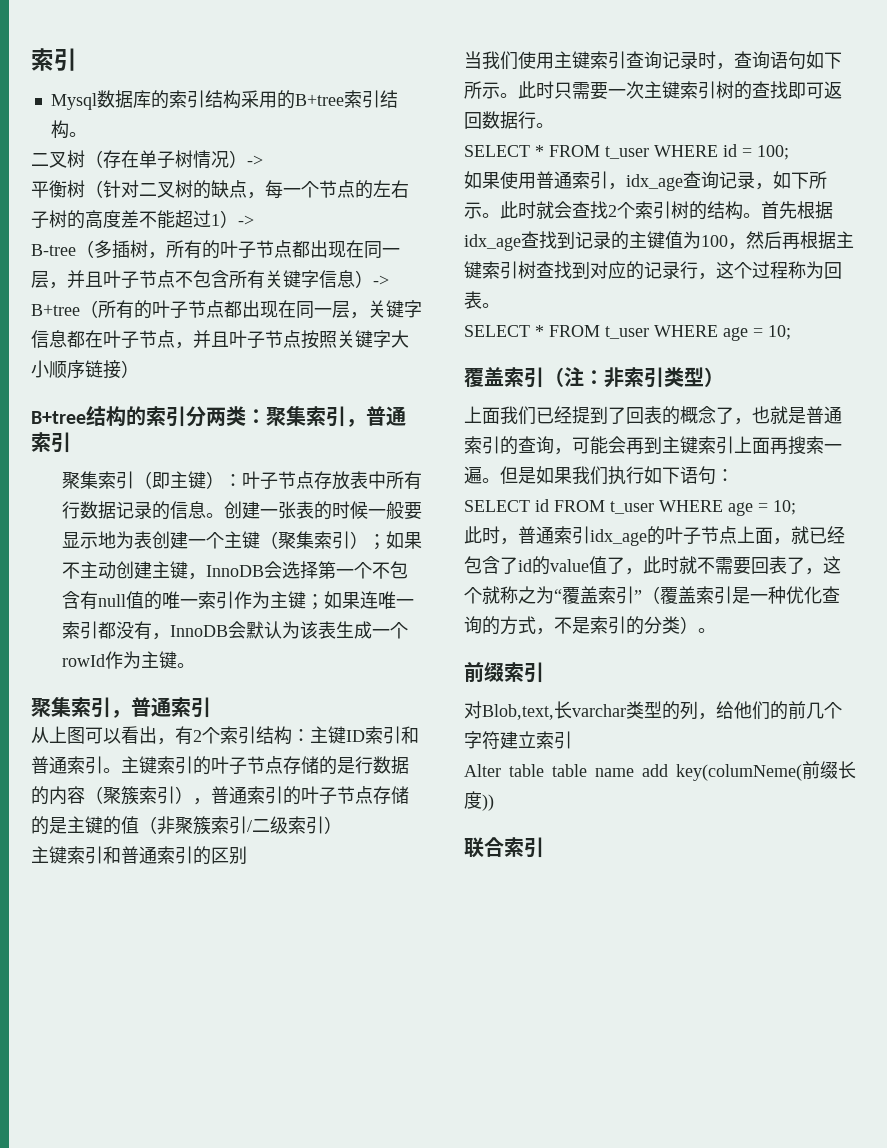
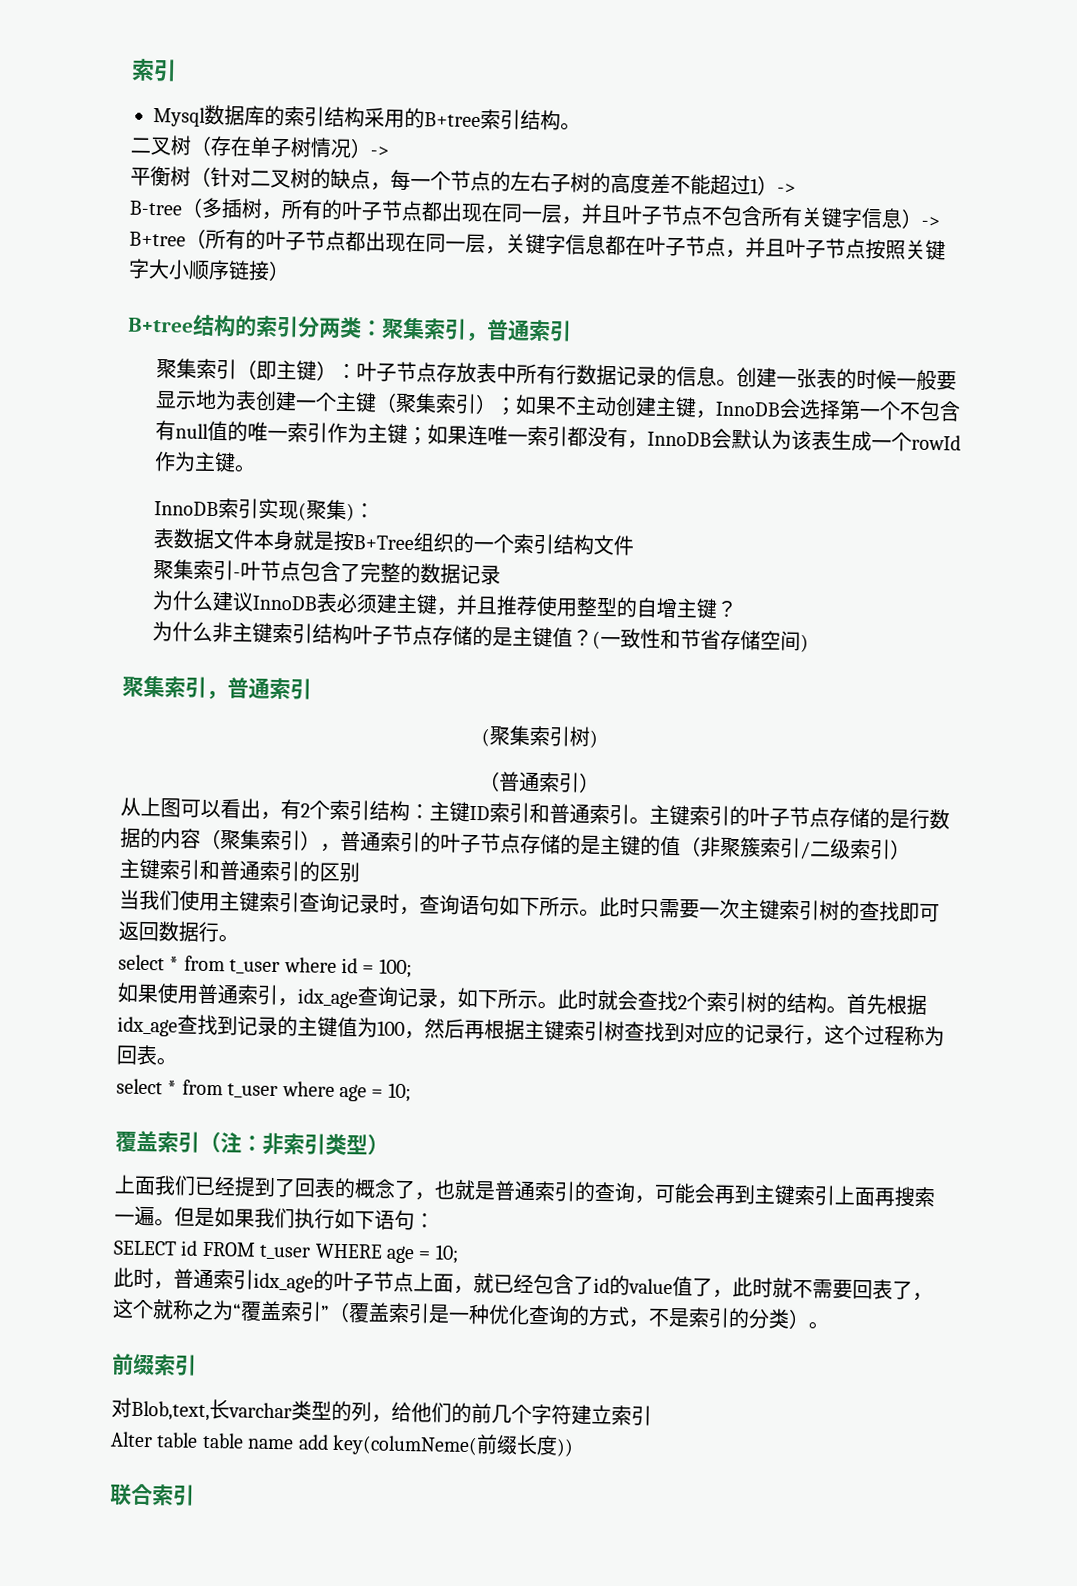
  创建一张表的时候一般要显示地为表创建一个主键（聚集索引）；如果不主动创建主键，InnoDB会选择第一个不包含有null值的唯一索引作为主键；如果连唯一索引都没有，InnoDB会默认为该表生成一个rowId作为主键。
+ InnoDB索引实现(聚集)：
+ 表数据文件本身就是按B+Tree组织的一个索引结构文件
+ 聚集索引-叶节点包含了完整的数据记录
+ 为什么建议InnoDB表必须建主键，并且推荐使用整型的自增主键？
+ 为什么非主键索引结构叶子节点存储的是主键值？(一致性和节省存储空间)
  聚集索引，普通索引
+ (聚集索引树)
+ （普通索引）
- 主键索引的叶子节点存储的是行数据的内容（聚簇索引），普通索引的叶子节点存储的是主键的值（非聚簇索引/二级索引）
+ 主键索引的叶子节点存储的是行数据的内容（聚集索引），普通索引的叶子节点存储的是主键的值（非聚簇索引/二级索引）
- SELECT * FROM t_user WHERE id = 100;
+ select * from t_user where id = 100;
- SELECT * FROM t_user WHERE age = 10;
+ select * from t_user where age = 10;

